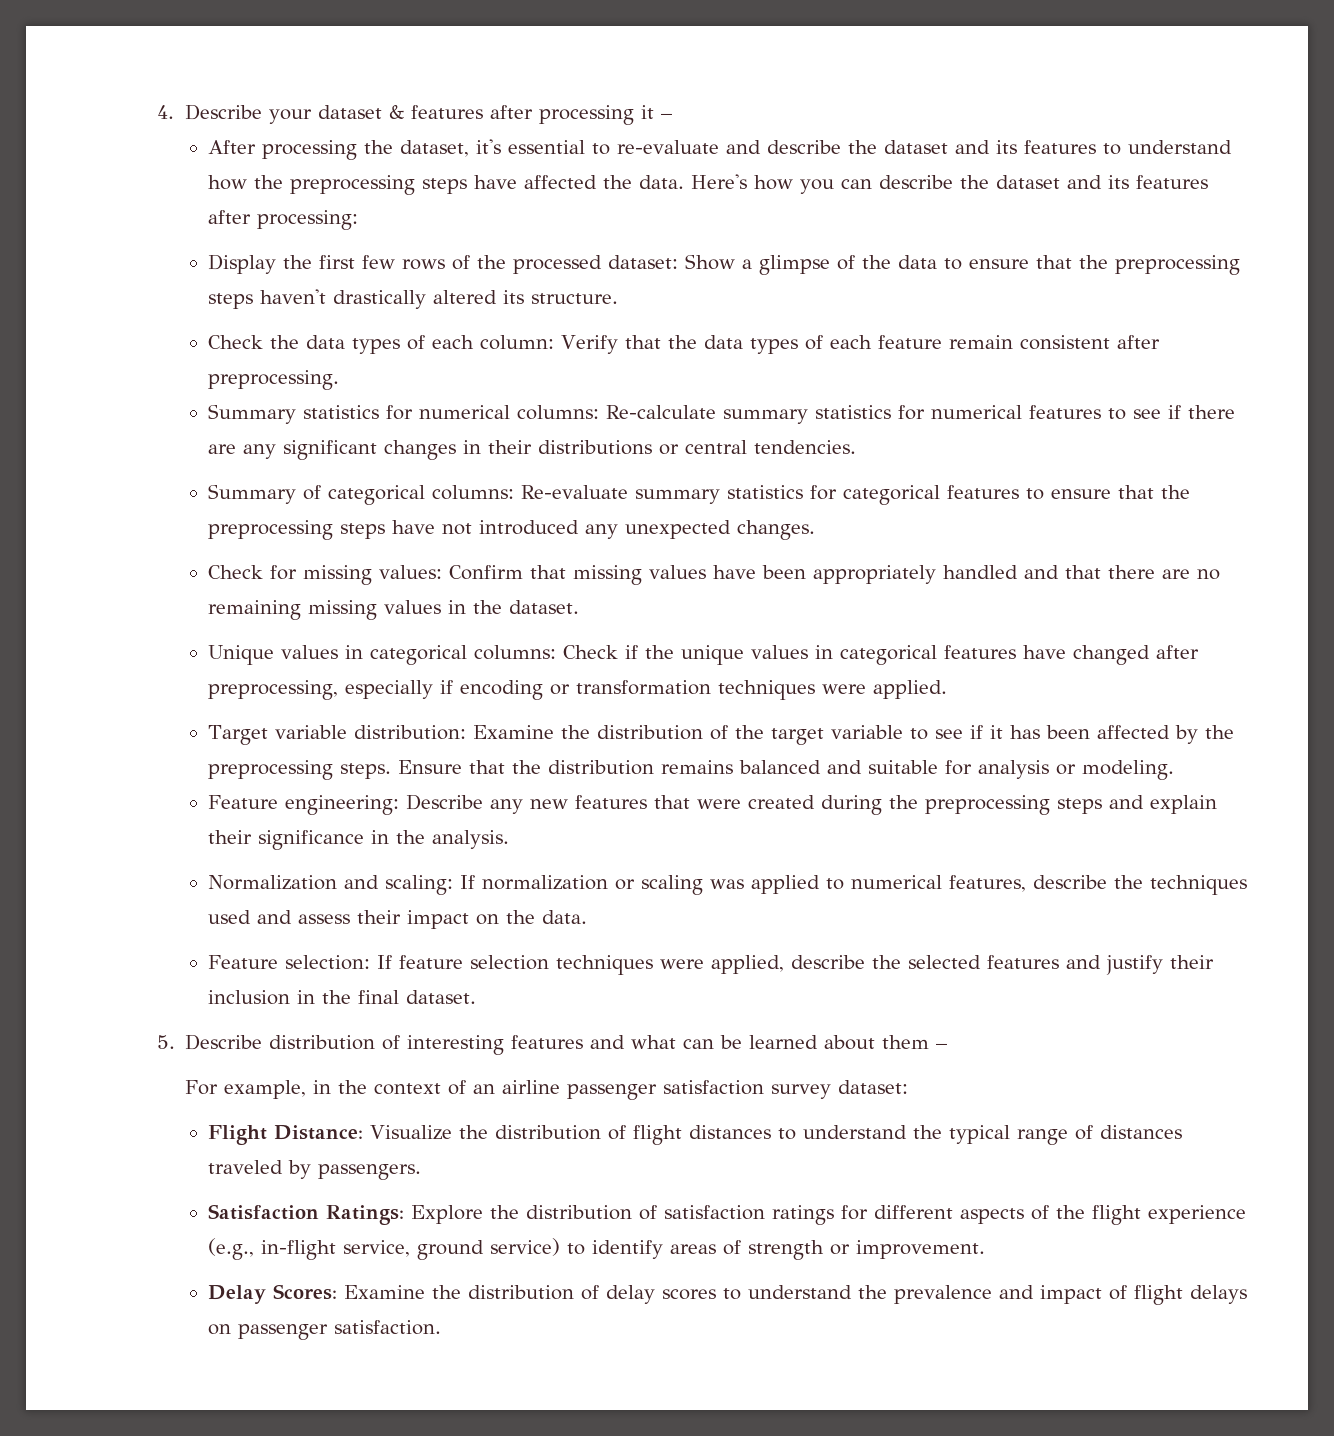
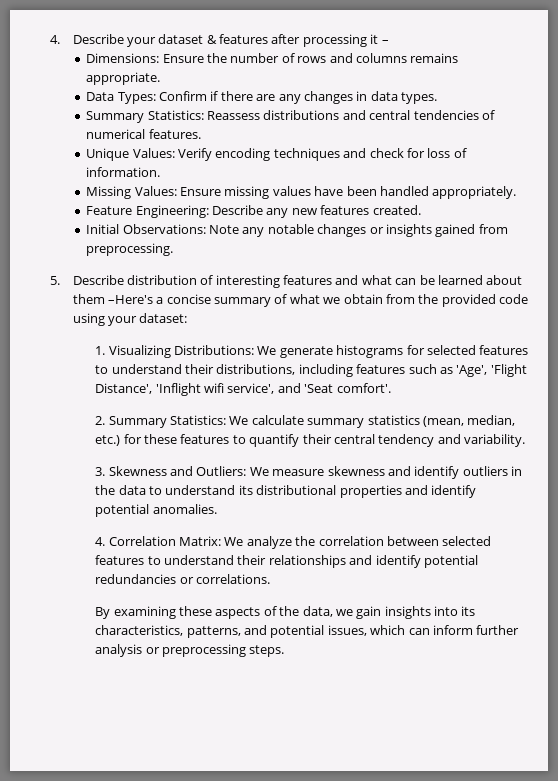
- After processing the dataset, it's essential to re-evaluate and describe the dataset and its features to understand how the preprocessing steps have affected the data. Here's how you can describe the dataset and its features after processing:
- Display the first few rows of the processed dataset: Show a glimpse of the data to ensure that the preprocessing steps haven't drastically altered its structure.
- Check the data types of each column: Verify that the data types of each feature remain consistent after preprocessing.
- Summary statistics for numerical columns: Re-calculate summary statistics for numerical features to see if there are any significant changes in their distributions or central tendencies.
- Summary of categorical columns: Re-evaluate summary statistics for categorical features to ensure that the preprocessing steps have not introduced any unexpected changes.
- Check for missing values: Confirm that missing values have been appropriately handled and that there are no remaining missing values in the dataset.
- Unique values in categorical columns: Check if the unique values in categorical features have changed after preprocessing, especially if encoding or transformation techniques were applied.
- Target variable distribution: Examine the distribution of the target variable to see if it has been affected by the preprocessing steps. Ensure that the distribution remains balanced and suitable for analysis or modeling.
- Feature engineering: Describe any new features that were created during the preprocessing steps and explain their significance in the analysis.
- Normalization and scaling: If normalization or scaling was applied to numerical features, describe the techniques used and assess their impact on the data.
- Feature selection: If feature selection techniques were applied, describe the selected features and justify their inclusion in the final dataset.
+ Dimensions: Ensure the number of rows and columns remains appropriate.
+ Data Types: Confirm if there are any changes in data types.
+ Summary Statistics: Reassess distributions and central tendencies of numerical features.
+ Unique Values: Verify encoding techniques and check for loss of information.
+ Missing Values: Ensure missing values have been handled appropriately.
+ Feature Engineering: Describe any new features created.
+ Initial Observations: Note any notable changes or insights gained from preprocessing.
- 5. Describe distribution of interesting features and what can be learned about them –
- For example, in the context of an airline passenger satisfaction survey dataset:
- Flight Distance: Visualize the distribution of flight distances to understand the typical range of distances traveled by passengers.
- Satisfaction Ratings: Explore the distribution of satisfaction ratings for different aspects of the flight experience (e.g., in-flight service, ground service) to identify areas of strength or improvement.
- Delay Scores: Examine the distribution of delay scores to understand the prevalence and impact of flight delays on passenger satisfaction.
+ 5. Describe distribution of interesting features and what can be learned about them –Here's a concise summary of what we obtain from the provided code using your dataset:
+ 1. Visualizing Distributions: We generate histograms for selected features to understand their distributions, including features such as 'Age', 'Flight Distance', 'Inflight wifi service', and 'Seat comfort'.
+ 2. Summary Statistics: We calculate summary statistics (mean, median, etc.) for these features to quantify their central tendency and variability.
+ 3. Skewness and Outliers: We measure skewness and identify outliers in the data to understand its distributional properties and identify potential anomalies.
+ 4. Correlation Matrix: We analyze the correlation between selected features to understand their relationships and identify potential redundancies or correlations.
+ By examining these aspects of the data, we gain insights into its characteristics, patterns, and potential issues, which can inform further analysis or preprocessing steps.

